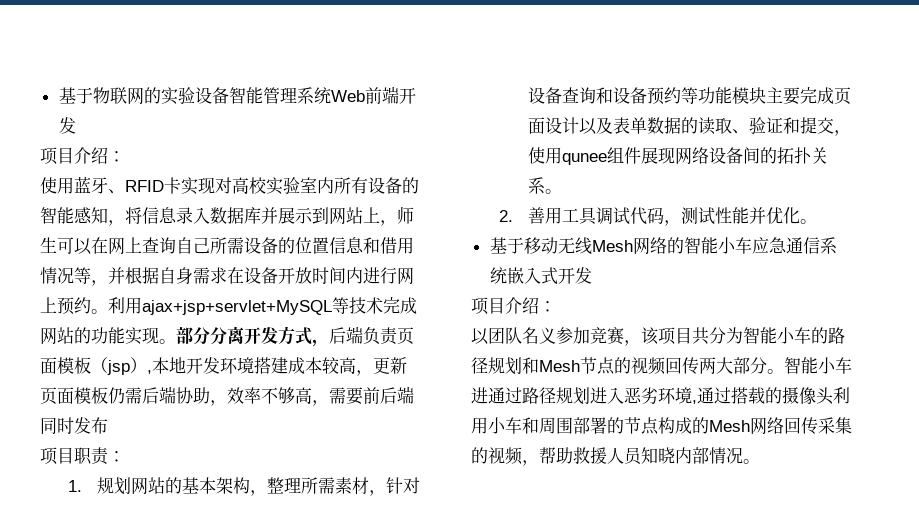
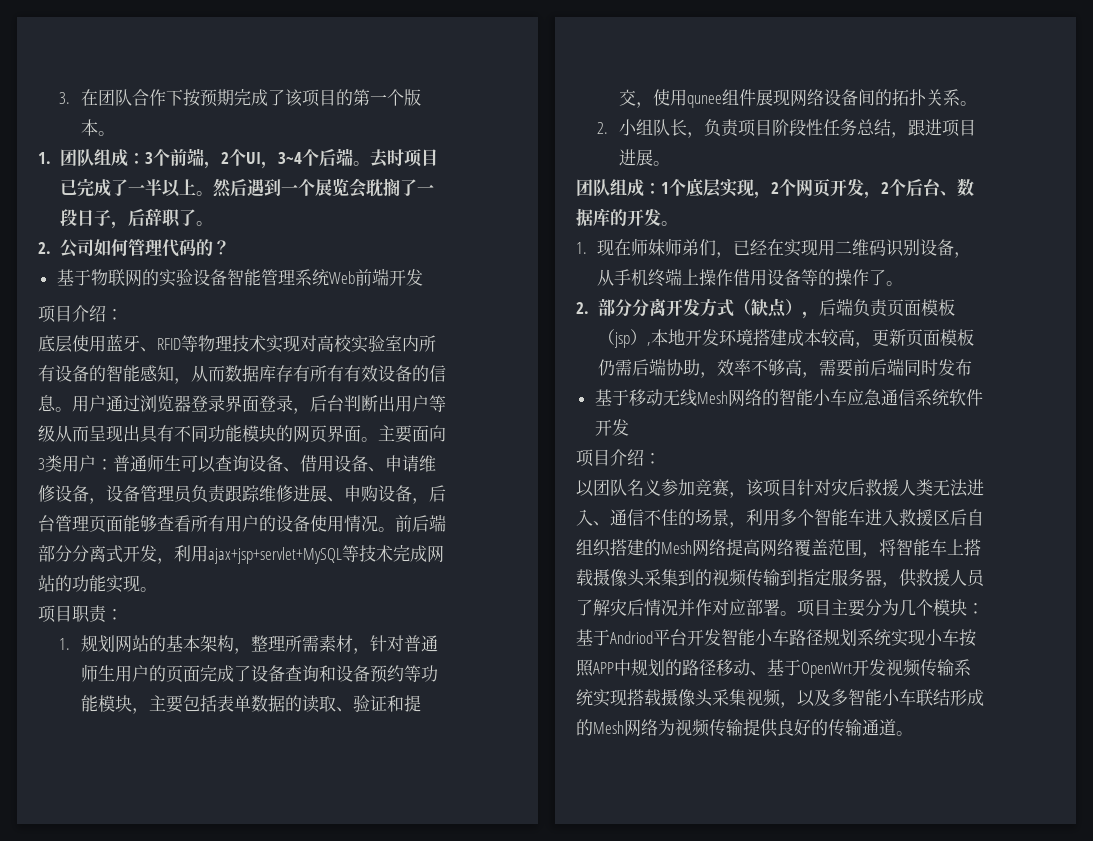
+ 3.在团队合作下按预期完成了该项目的第一个版本。
+ 1.团队组成：3个前端，2个UI，3~4个后端。去时项目已完成了一半以上。然后遇到一个展览会耽搁了一段日子，后辞职了。
+ 2.公司如何管理代码的？
- 使用蓝牙、RFID卡实现对高校实验室内所有设备的智能感知，将信息录入数据库并展示到网站上，师生可以在网上查询自己所需设备的位置信息和借用情况等，并根据自身需求在设备开放时间内进行网上预约。利用ajax+jsp+servlet+MySQL等技术完成网站的功能实现。部分分离开发方式，后端负责页面模板（jsp）,本地开发环境搭建成本较高，更新页面模板仍需后端协助，效率不够高，需要前后端同时发布
+ 底层使用蓝牙、RFID等物理技术实现对高校实验室内所有设备的智能感知，从而数据库存有所有有效设备的信息。用户通过浏览器登录界面登录，后台判断出用户等级从而呈现出具有不同功能模块的网页界面。主要面向3类用户：普通师生可以查询设备、借用设备、申请维修设备，设备管理员负责跟踪维修进展、申购设备，后台管理页面能够查看所有用户的设备使用情况。前后端部分分离式开发，利用ajax+jsp+servlet+MySQL等技术完成网站的功能实现。
+ 项目职责：
+ 1.规划网站的基本架构，整理所需素材，针对普通师生用户的页面完成了设备查询和设备预约等功能模块，主要包括表单数据的读取、验证和提交，使用qunee组件展现网络设备间的拓扑关系。
+ 2.小组队长，负责项目阶段性任务总结，跟进项目进展。
+ 团队组成：1个底层实现，2个网页开发，2个后台、数据库的开发。
+ 1.现在师妹师弟们，已经在实现用二维码识别设备，从手机终端上操作借用设备等的操作了。
+ 2.部分分离开发方式（缺点），后端负责页面模板（jsp）,本地开发环境搭建成本较高，更新页面模板仍需后端协助，效率不够高，需要前后端同时发布
- 项目职责：
- 1.规划网站的基本架构，整理所需素材，针对设备查询和设备预约等功能模块主要完成页面设计以及表单数据的读取、验证和提交，使用qunee组件展现网络设备间的拓扑关系。
- 2.善用工具调试代码，测试性能并优化。
- 基于移动无线Mesh网络的智能小车应急通信系统嵌入式开发
+ 基于移动无线Mesh网络的智能小车应急通信系统软件开发
- 以团队名义参加竞赛，该项目共分为智能小车的路径规划和Mesh节点的视频回传两大部分。智能小车进通过路径规划进入恶劣环境,通过搭载的摄像头利用小车和周围部署的节点构成的Mesh网络回传采集的视频，帮助救援人员知晓内部情况。
+ 以团队名义参加竞赛，该项目针对灾后救援人类无法进入、通信不佳的场景，利用多个智能车进入救援区后自组织搭建的Mesh网络提高网络覆盖范围，将智能车上搭载摄像头采集到的视频传输到指定服务器，供救援人员了解灾后情况并作对应部署。项目主要分为几个模块：基于Andriod平台开发智能小车路径规划系统实现小车按照APP中规划的路径移动、基于OpenWrt开发视频传输系统实现搭载摄像头采集视频，以及多智能小车联结形成的Mesh网络为视频传输提供良好的传输通道。

